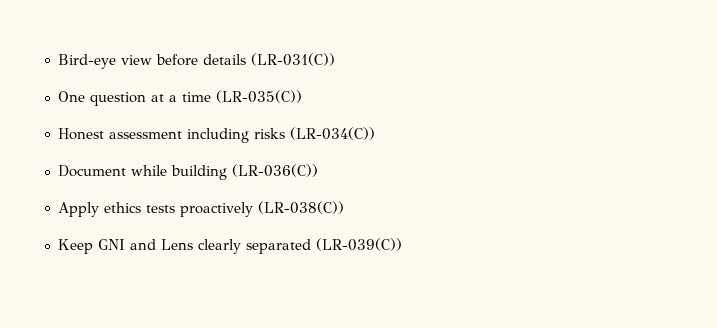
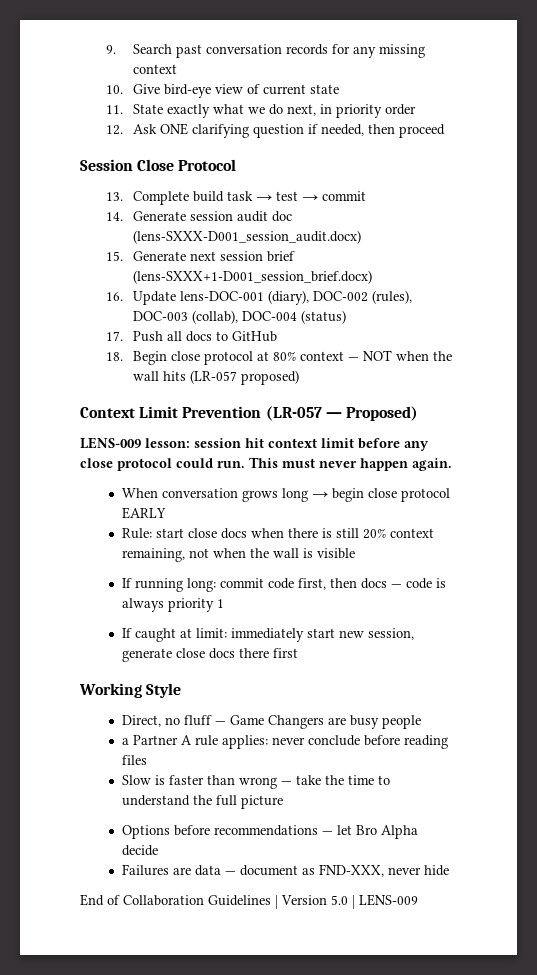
- Bird-eye view before details (LR-031(C))
- One question at a time (LR-035(C))
- Honest assessment including risks (LR-034(C))
- Document while building (LR-036(C))
- Apply ethics tests proactively (LR-038(C))
- Keep GNI and Lens clearly separated (LR-039(C))
+ 9. Search past conversation records for any missing context
+ 10. Give bird-eye view of current state
+ 11. State exactly what we do next, in priority order
+ 12. Ask ONE clarifying question if needed, then proceed
+ Session Close Protocol
+ 13. Complete build task → test → commit
+ 14. Generate session audit doc (lens-SXXX-D001_session_audit.docx)
+ 15. Generate next session brief (lens-SXXX+1-D001_session_brief.docx)
+ 16. Update lens-DOC-001 (diary), DOC-002 (rules), DOC-003 (collab), DOC-004 (status)
+ 17. Push all docs to GitHub
+ 18. Begin close protocol at 80% context — NOT when the wall hits (LR-057 proposed)
+ Context Limit Prevention (LR-057 — Proposed)
+ LENS-009 lesson: session hit context limit before any close protocol could run. This must never happen again.
+ When conversation grows long → begin close protocol EARLY
+ Rule: start close docs when there is still 20% context remaining, not when the wall is visible
+ If running long: commit code first, then docs — code is always priority 1
+ If caught at limit: immediately start new session, generate close docs there first
+ Working Style
+ Direct, no fluff — Game Changers are busy people
+ a Partner A rule applies: never conclude before reading files
+ Slow is faster than wrong — take the time to understand the full picture
+ Options before recommendations — let Bro Alpha decide
+ Failures are data — document as FND-XXX, never hide
+ End of Collaboration Guidelines | Version 5.0 | LENS-009

